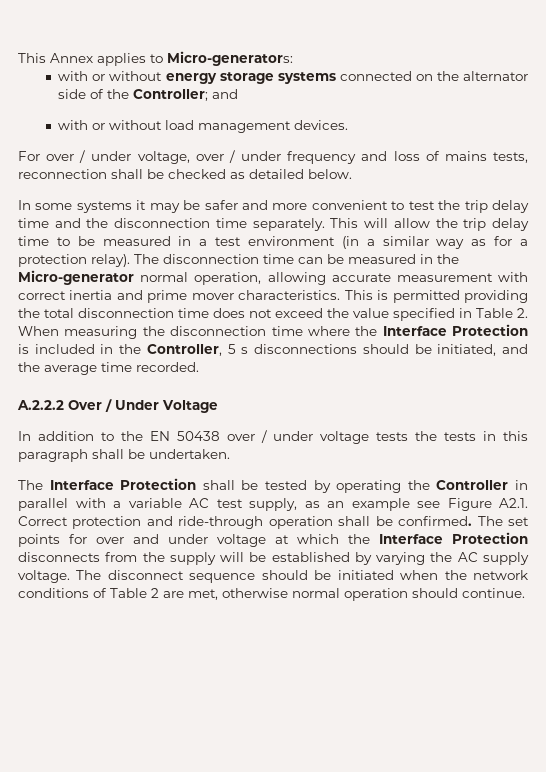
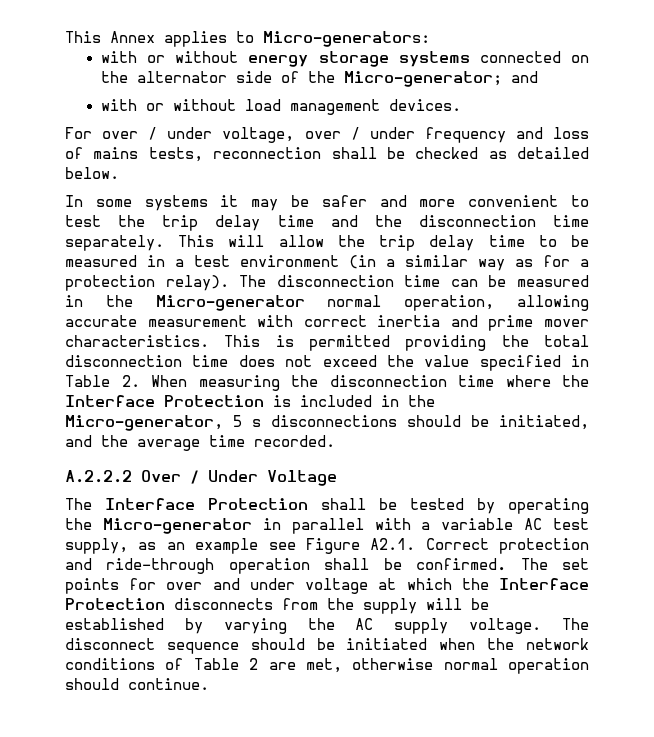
- with or without energy storage systems connected on the alternator side of the Controller; and
+ with or without energy storage systems connected on the alternator side of the Micro-generator; and
- This is permitted providing the total disconnection time does not exceed the value specified in Table 2. When measuring the disconnection time where the Interface Protection is included in the Controller, 5 s disconnections should be initiated, and the average time recorded.
+ This is permitted providing the total disconnection time does not exceed the value specified in Table 2. When measuring the disconnection time where the Interface Protection is included in the Micro-generator, 5 s disconnections should be initiated, and the average time recorded.
- In addition to the EN 50438 over / under voltage tests the tests in this paragraph shall be undertaken.
- The Interface Protection shall be tested by operating the Controller in parallel with a variable AC test supply, as an example see Figure A2.1. Correct protection and ride-through operation shall be confirmed.
+ The Interface Protection shall be tested by operating the Micro-generator in parallel with a variable AC test supply, as an example see Figure A2.1. Correct protection and ride-through operation shall be confirmed.

